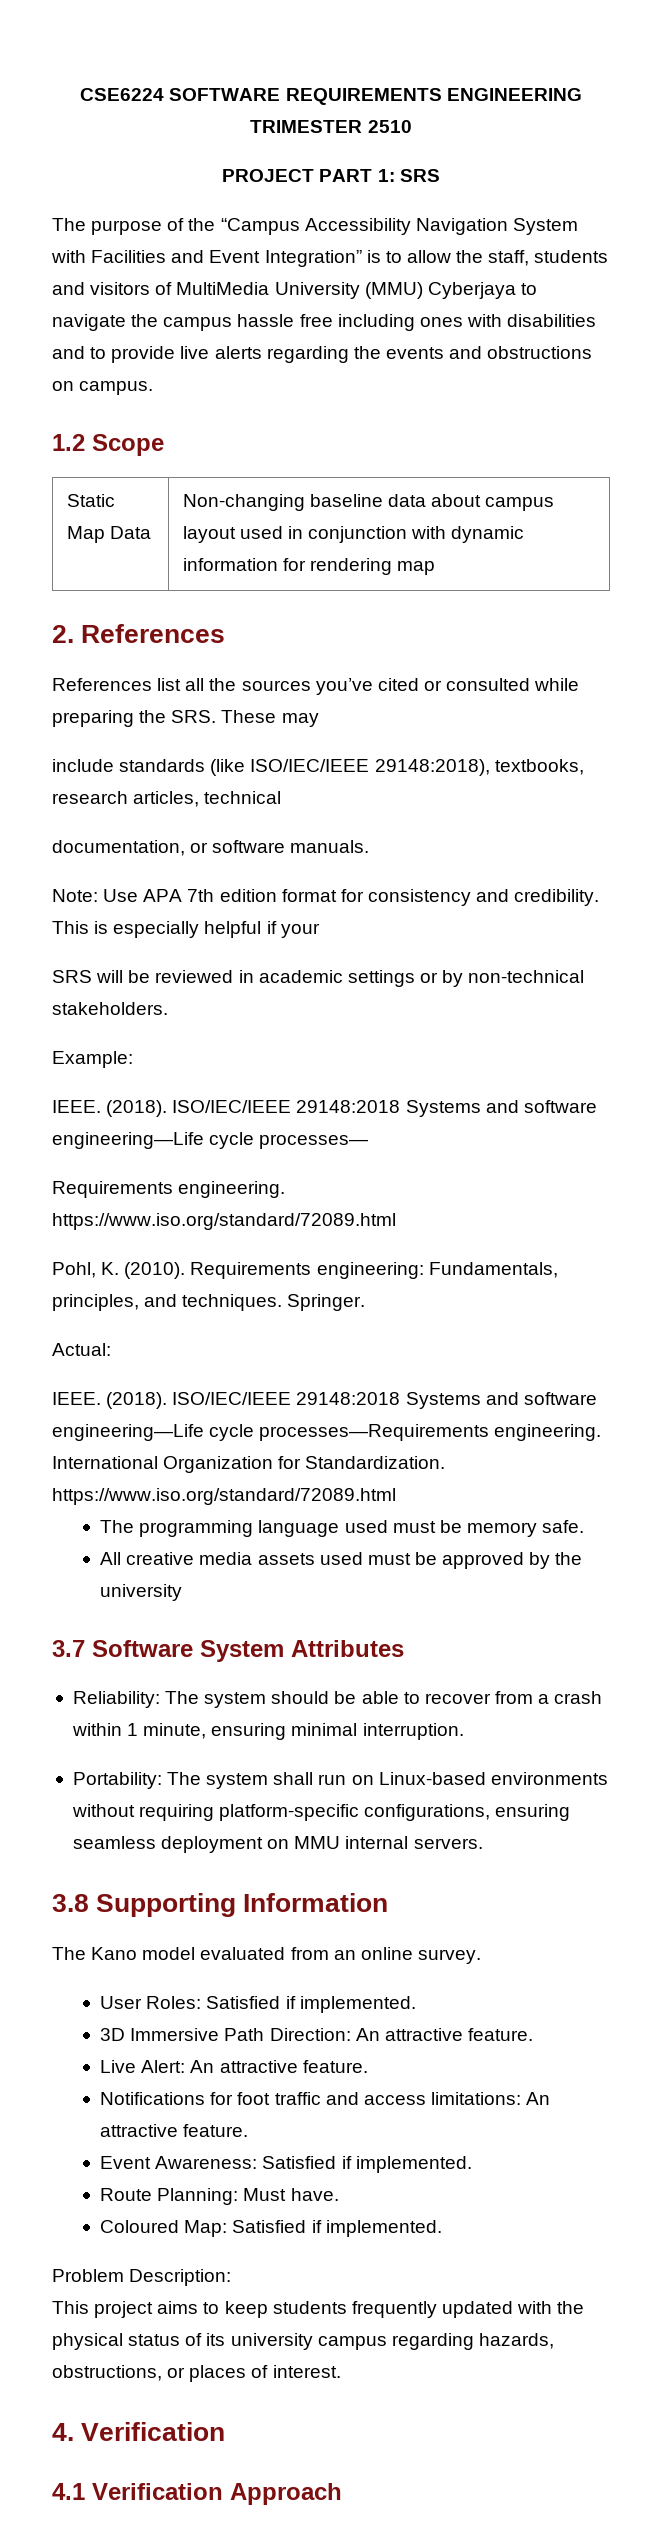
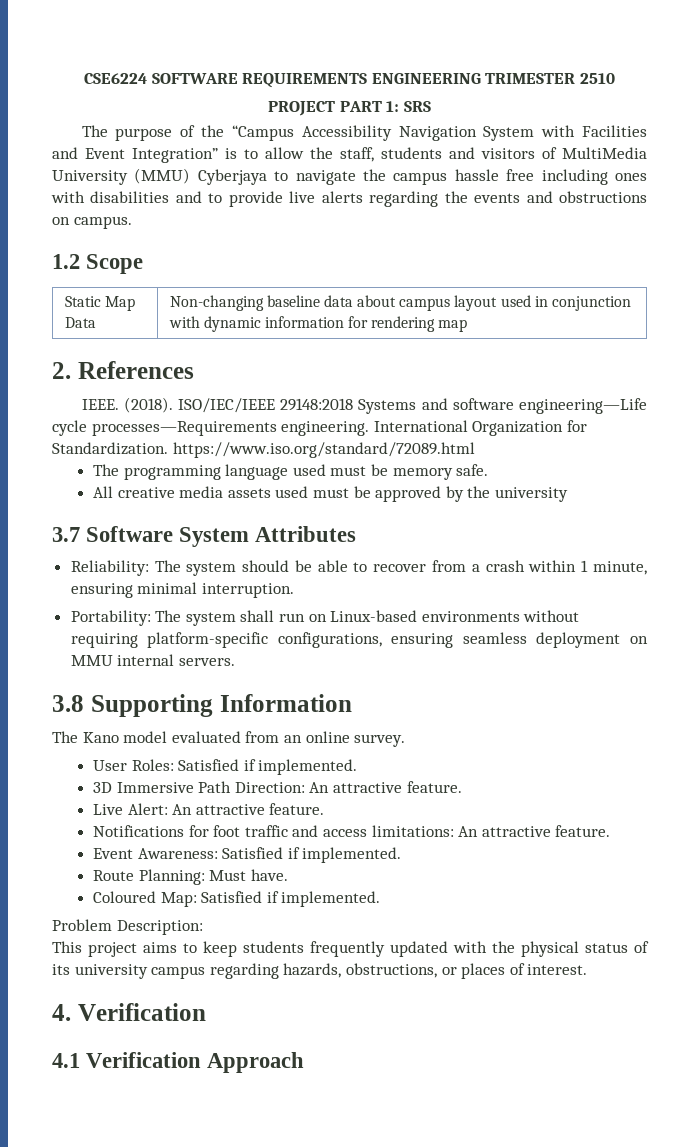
- References list all the sources you’ve cited or consulted while preparing the SRS. These may
- include standards (like ISO/IEC/IEEE 29148:2018), textbooks, research articles, technical
- documentation, or software manuals.
- Note: Use APA 7th edition format for consistency and credibility. This is especially helpful if your
- SRS will be reviewed in academic settings or by non-technical stakeholders.
- Example:
- IEEE. (2018). ISO/IEC/IEEE 29148:2018 Systems and software engineering—Life cycle processes—
- Requirements engineering. https://www.iso.org/standard/72089.html
- Pohl, K. (2010). Requirements engineering: Fundamentals, principles, and techniques. Springer.
- Actual:

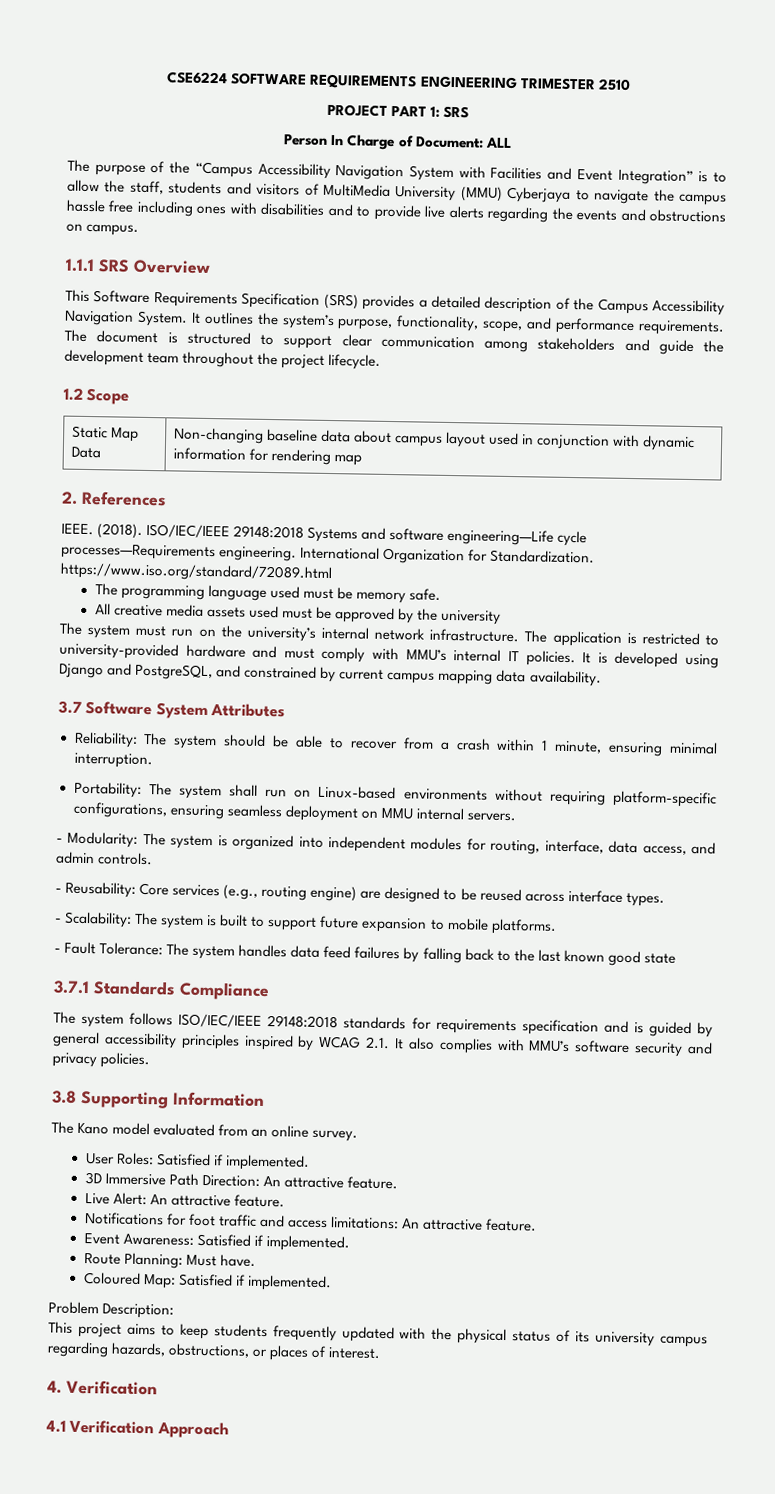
+ Person In Charge of Document: ALL
+ 1.1.1 SRS Overview
+ This Software Requirements Specification (SRS) provides a detailed description of the Campus Accessibility Navigation System. It outlines the system’s purpose, functionality, scope, and performance requirements. The document is structured to support clear communication among stakeholders and guide the development team throughout the project lifecycle.
+ The system must run on the university’s internal network infrastructure. The application is restricted to university-provided hardware and must comply with MMU’s internal IT policies. It is developed using Django and PostgreSQL, and constrained by current campus mapping data availability.
+ - Modularity: The system is organized into independent modules for routing, interface, data access, and admin controls.
+ - Reusability: Core services (e.g., routing engine) are designed to be reused across interface types.
+ - Scalability: The system is built to support future expansion to mobile platforms.
+ - Fault Tolerance: The system handles data feed failures by falling back to the last known good state
+ 3.7.1 Standards Compliance
+ The system follows ISO/IEC/IEEE 29148:2018 standards for requirements specification and is guided by general accessibility principles inspired by WCAG 2.1. It also complies with MMU’s software security and privacy policies.

